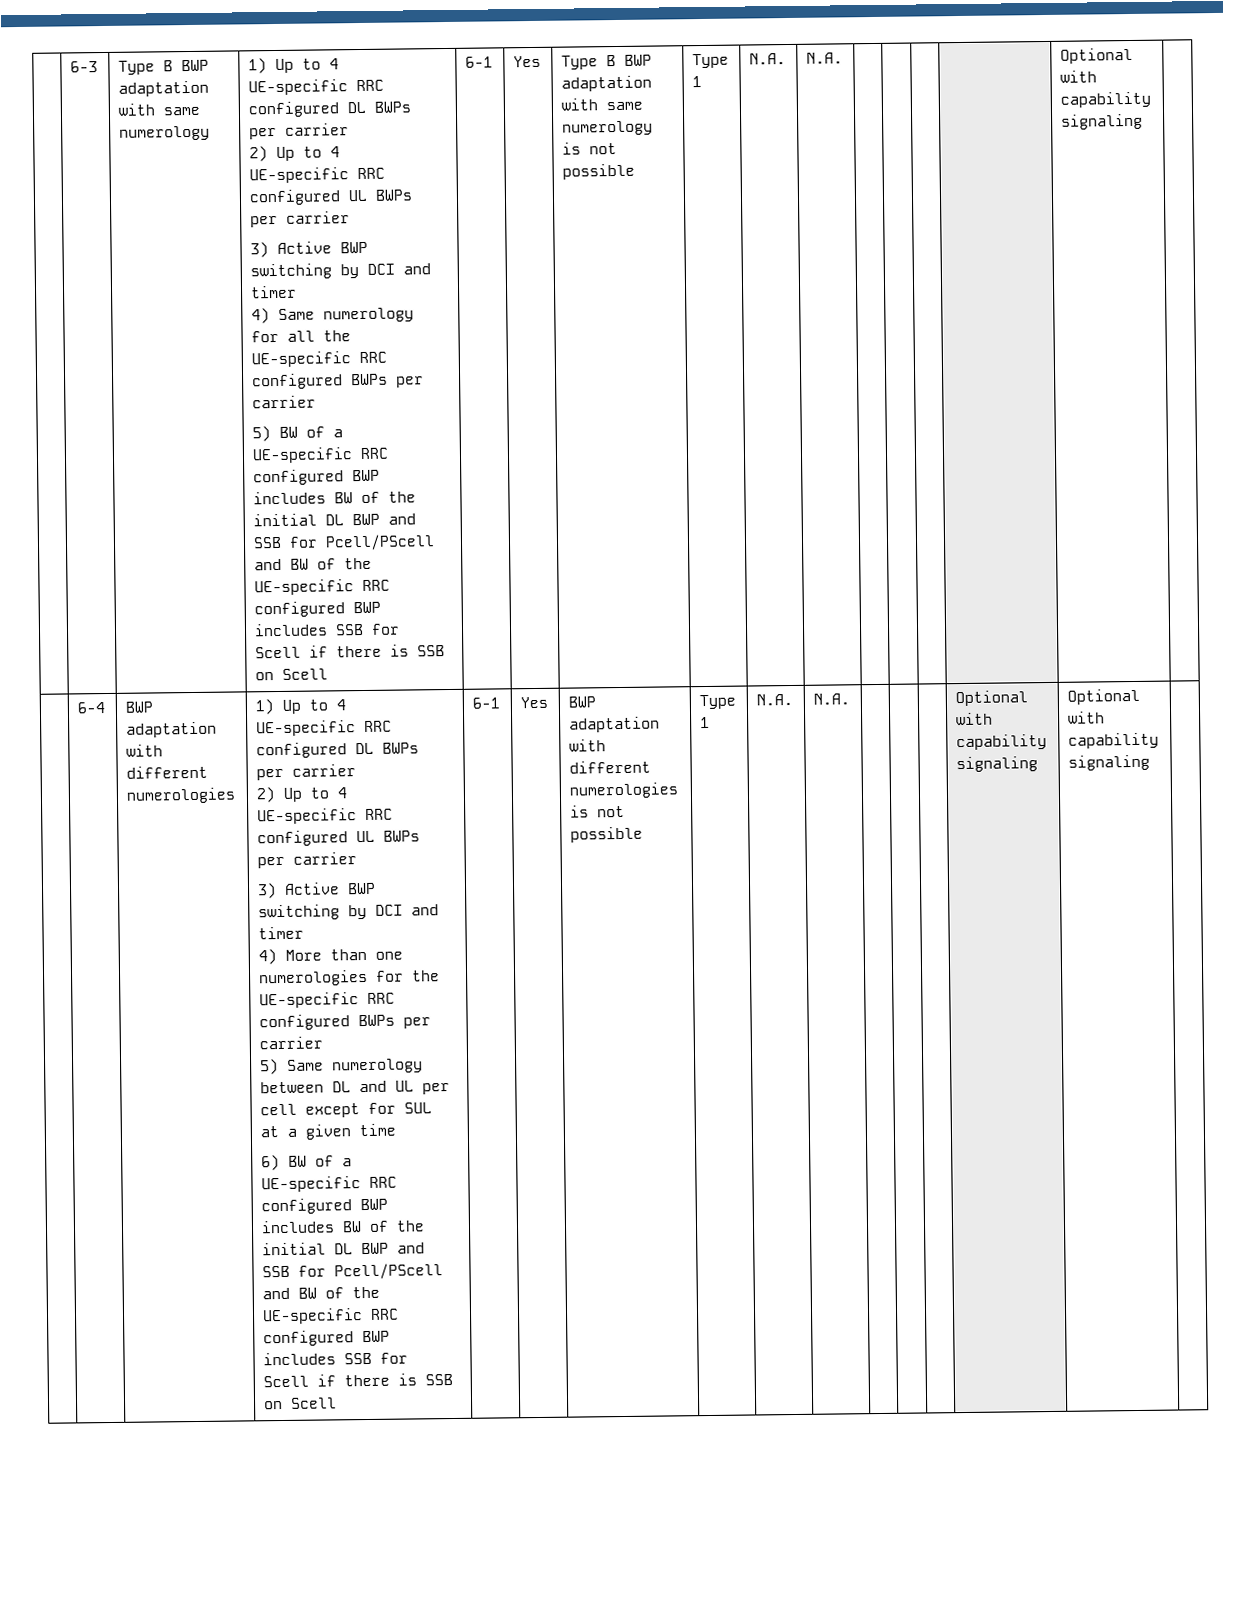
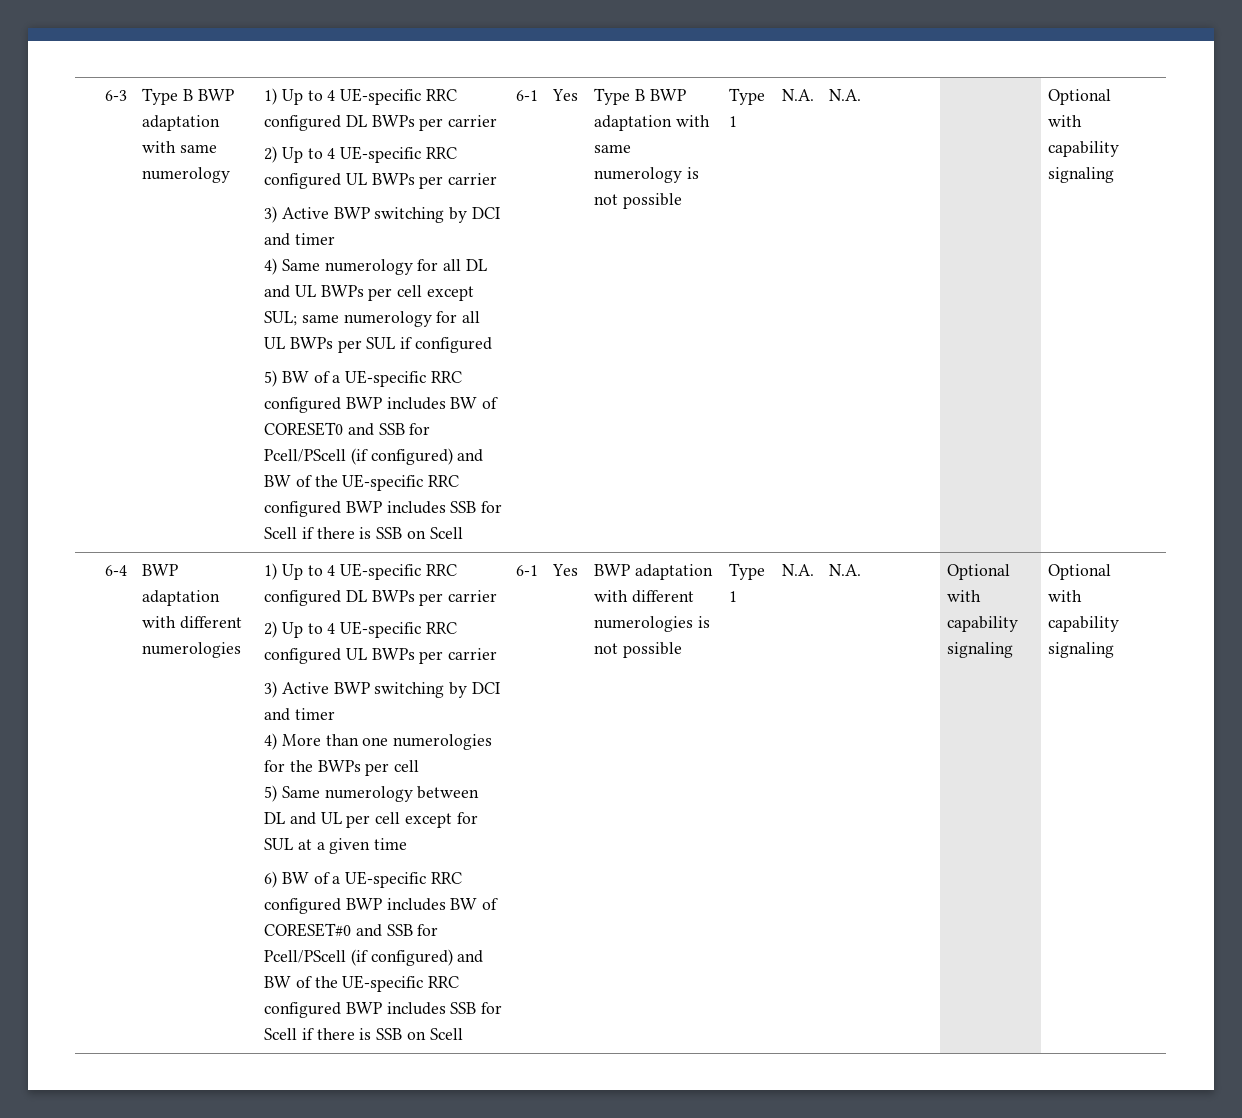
- 4) Same numerology for all the UE-specific RRC configured BWPs per carrier
+ 4) Same numerology for all DL and UL BWPs per cell except SUL; same numerology for all UL BWPs per SUL if configured
- 5) BW of a UE-specific RRC configured BWP includes BW of the initial DL BWP and SSB for Pcell/PScell and BW of the UE-specific RRC configured BWP includes SSB for Scell if there is SSB on Scell
+ 5) BW of a UE-specific RRC configured BWP includes BW of CORESET0 and SSB for Pcell/PScell (if configured) and BW of the UE-specific RRC configured BWP includes SSB for Scell if there is SSB on Scell
- 4) More than one numerologies for the UE-specific RRC configured BWPs per carrier
+ 4) More than one numerologies for the BWPs per cell
- 6) BW of a UE-specific RRC configured BWP includes BW of the initial DL BWP and SSB for Pcell/PScell and BW of the UE-specific RRC configured BWP includes SSB for Scell if there is SSB on Scell
+ 6) BW of a UE-specific RRC configured BWP includes BW of CORESET#0 and SSB for Pcell/PScell (if configured) and BW of the UE-specific RRC configured BWP includes SSB for Scell if there is SSB on Scell

